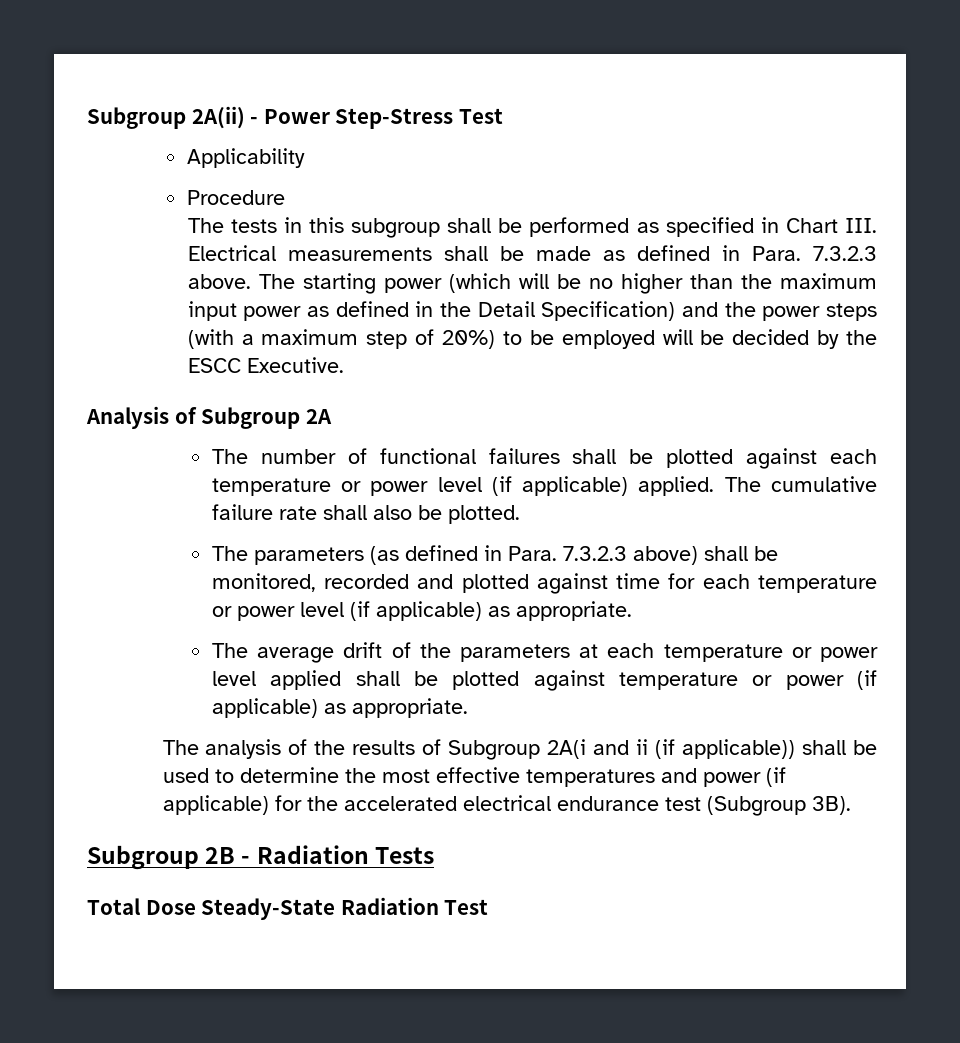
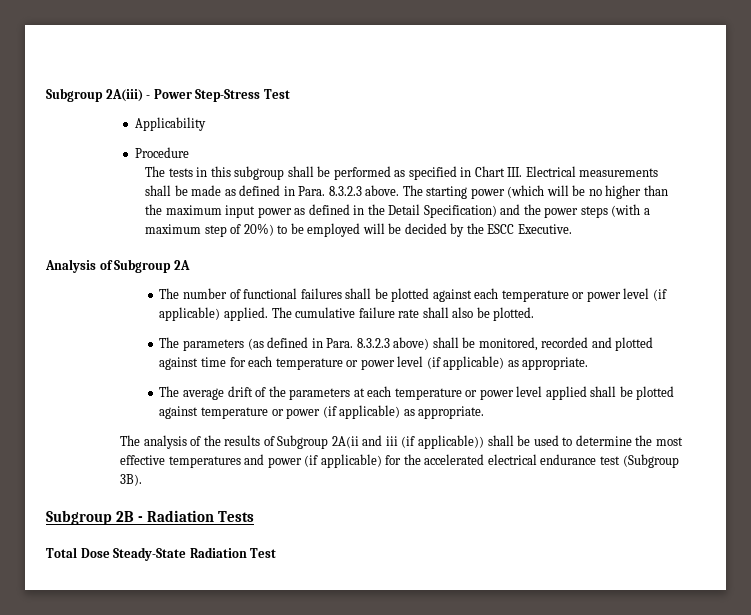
- Subgroup 2A(ii) - Power Step-Stress Test
+ Subgroup 2A(iii) - Power Step-Stress Test
- The tests in this subgroup shall be performed as specified in Chart III. Electrical measurements shall be made as defined in Para. 7.3.2.3 above.
+ The tests in this subgroup shall be performed as specified in Chart III. Electrical measurements shall be made as defined in Para. 8.3.2.3 above.
- The parameters (as defined in Para. 7.3.2.3 above) shall be monitored, recorded and plotted against time for each temperature or power level (if applicable) as appropriate.
+ The parameters (as defined in Para. 8.3.2.3 above) shall be monitored, recorded and plotted against time for each temperature or power level (if applicable) as appropriate.
- The analysis of the results of Subgroup 2A(i and ii (if applicable)) shall be used to determine the most effective temperatures and power (if applicable) for the accelerated electrical endurance test (Subgroup 3B).
+ The analysis of the results of Subgroup 2A(ii and iii (if applicable)) shall be used to determine the most effective temperatures and power (if applicable) for the accelerated electrical endurance test (Subgroup 3B).

